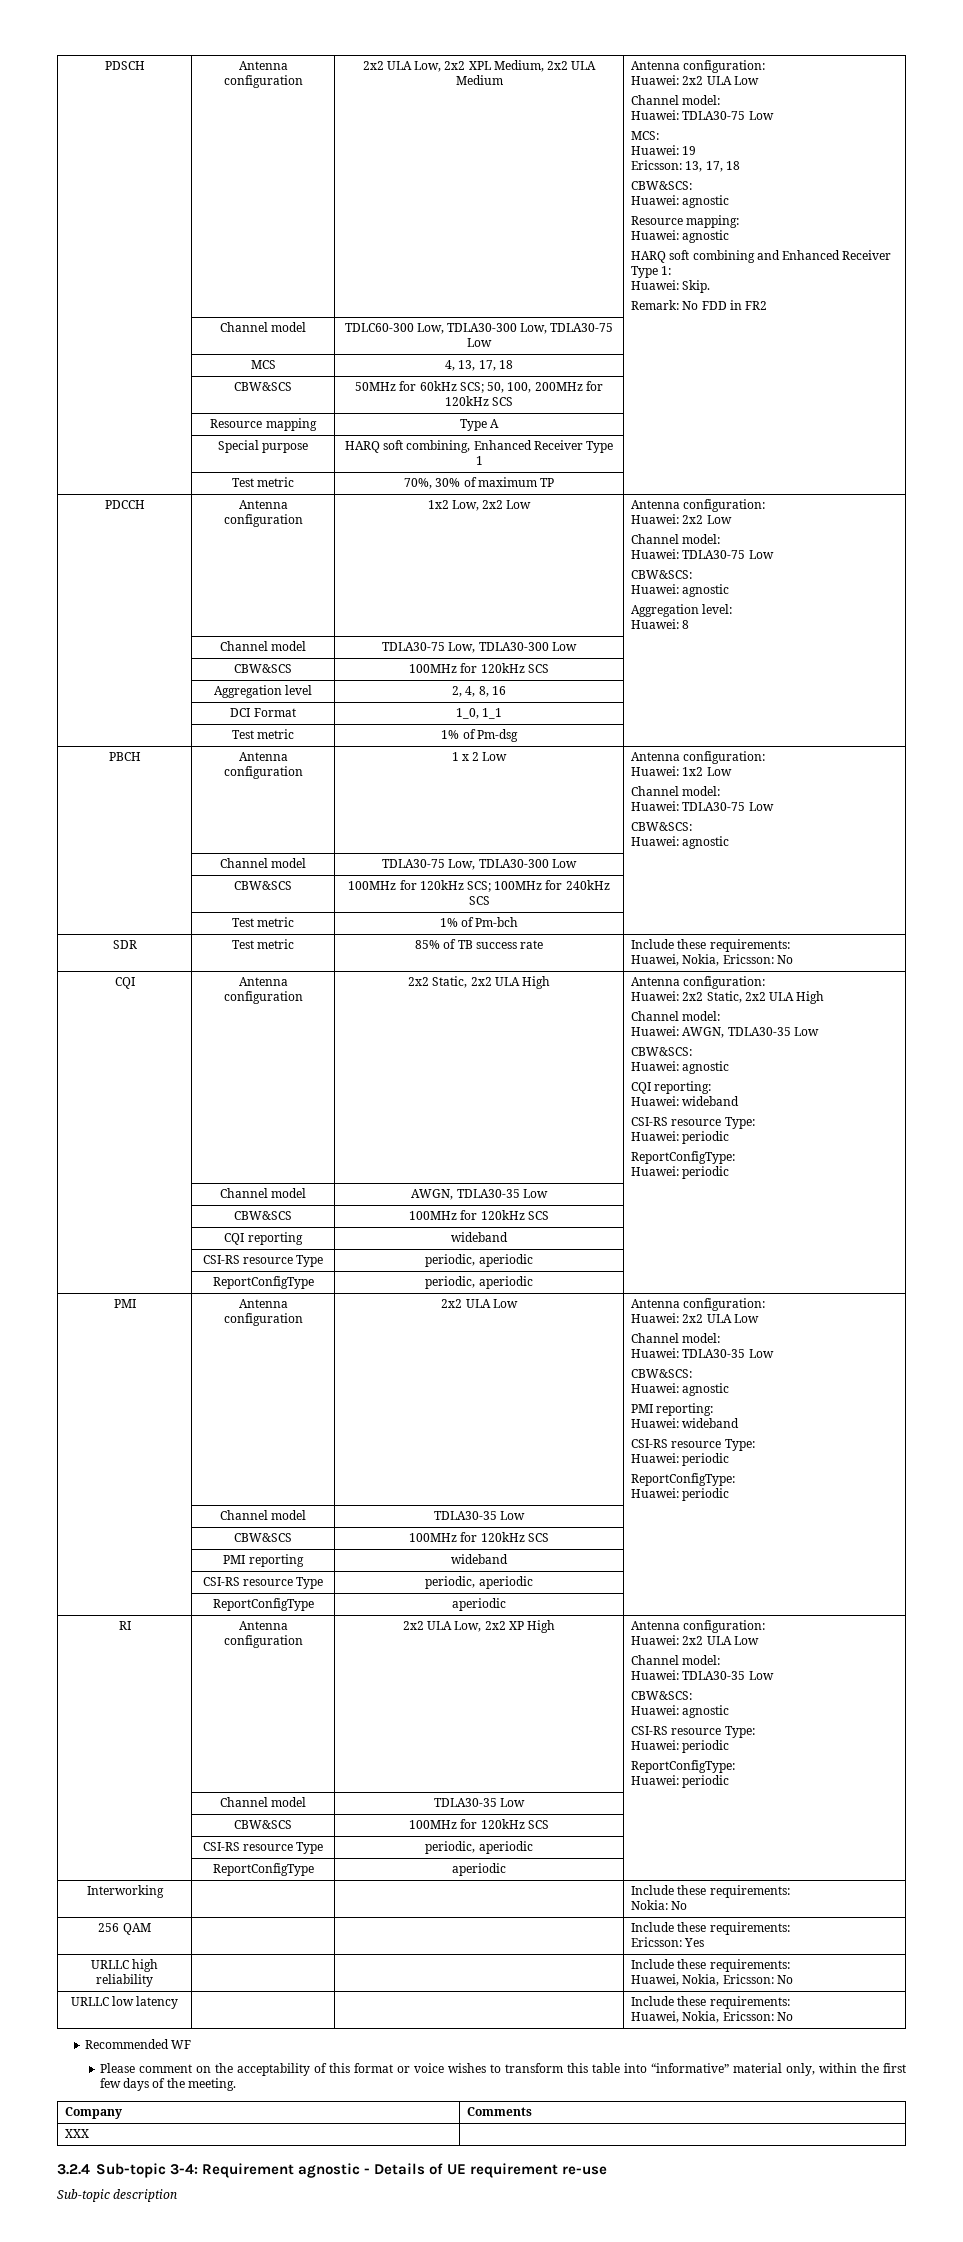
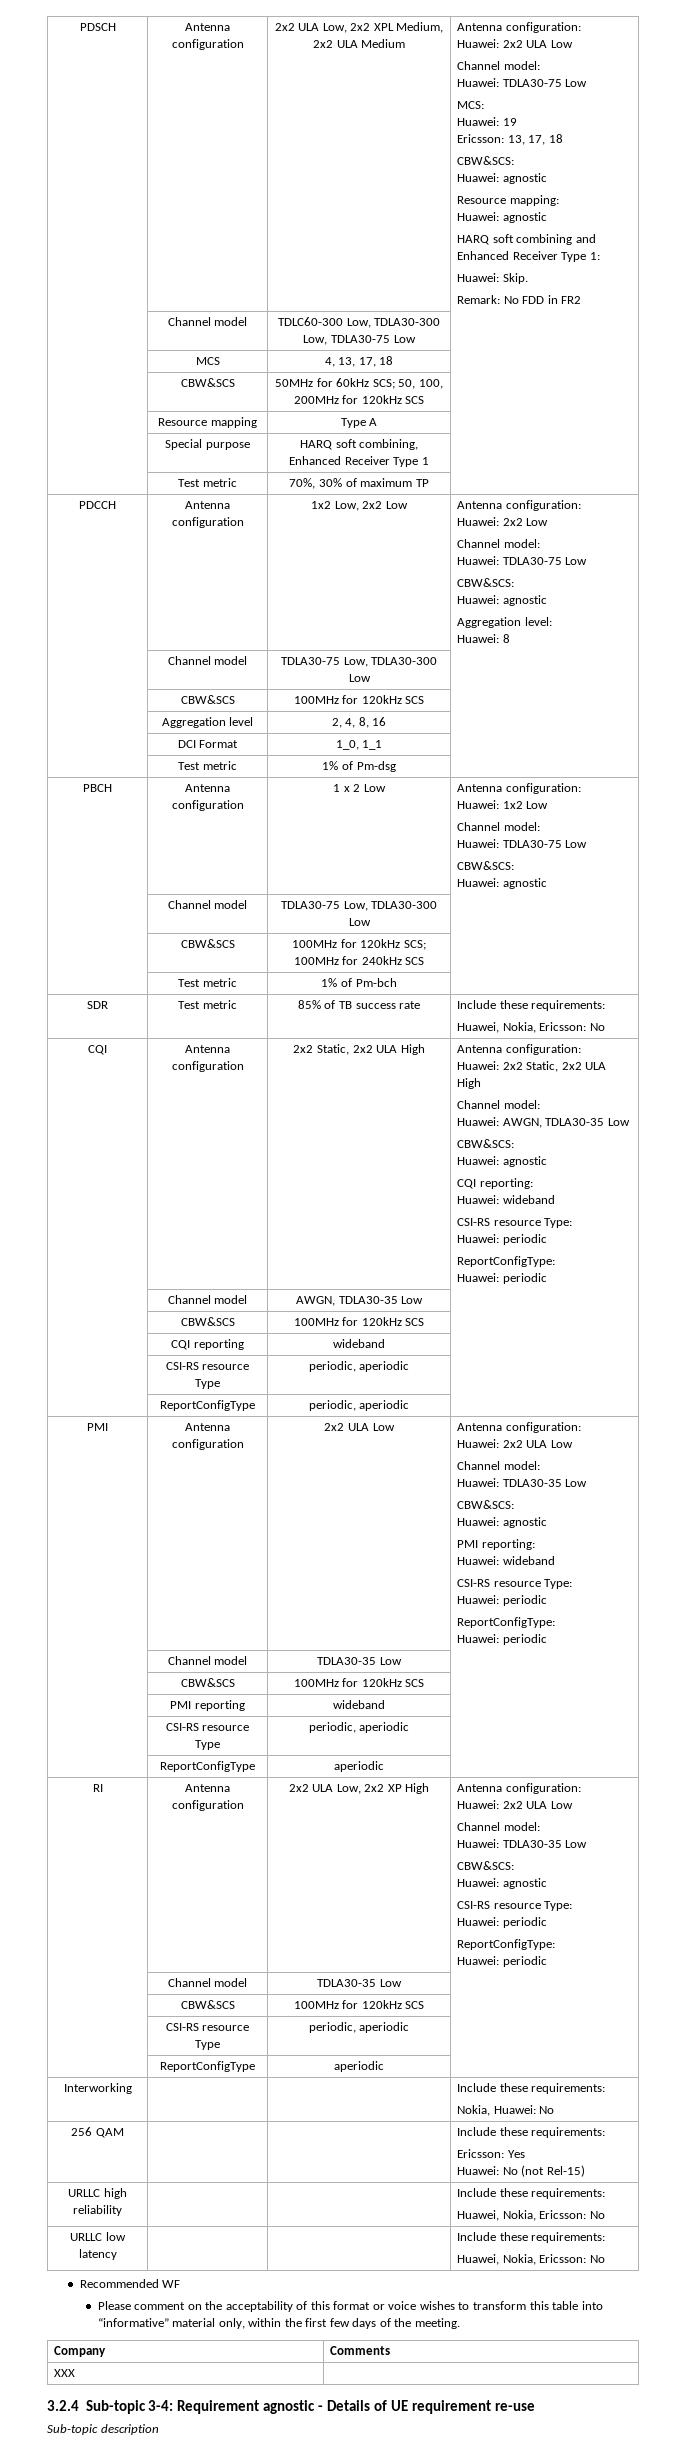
  Interworking | | | Include these requirements:
- Nokia: No
+ Nokia, Huawei: No
  256 QAM | | | Include these requirements:
  Ericsson: Yes
+ Huawei: No (not Rel-15)

